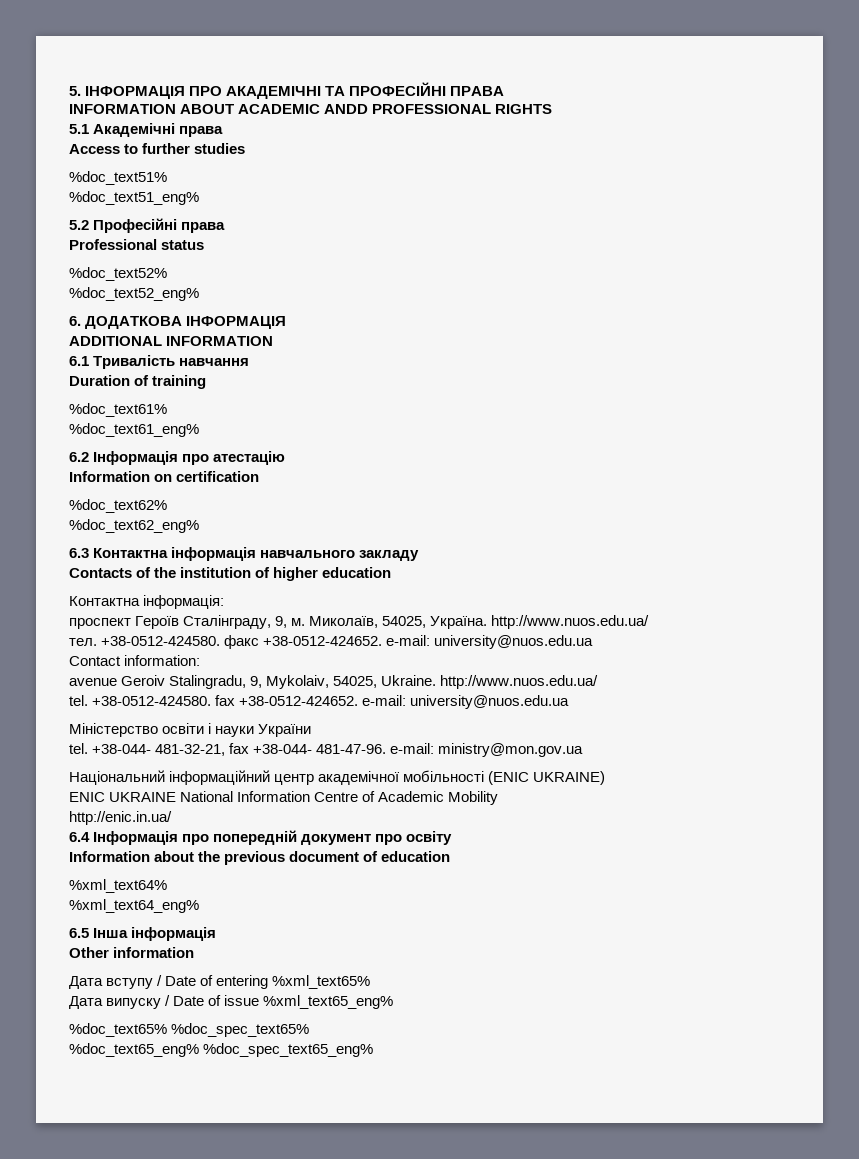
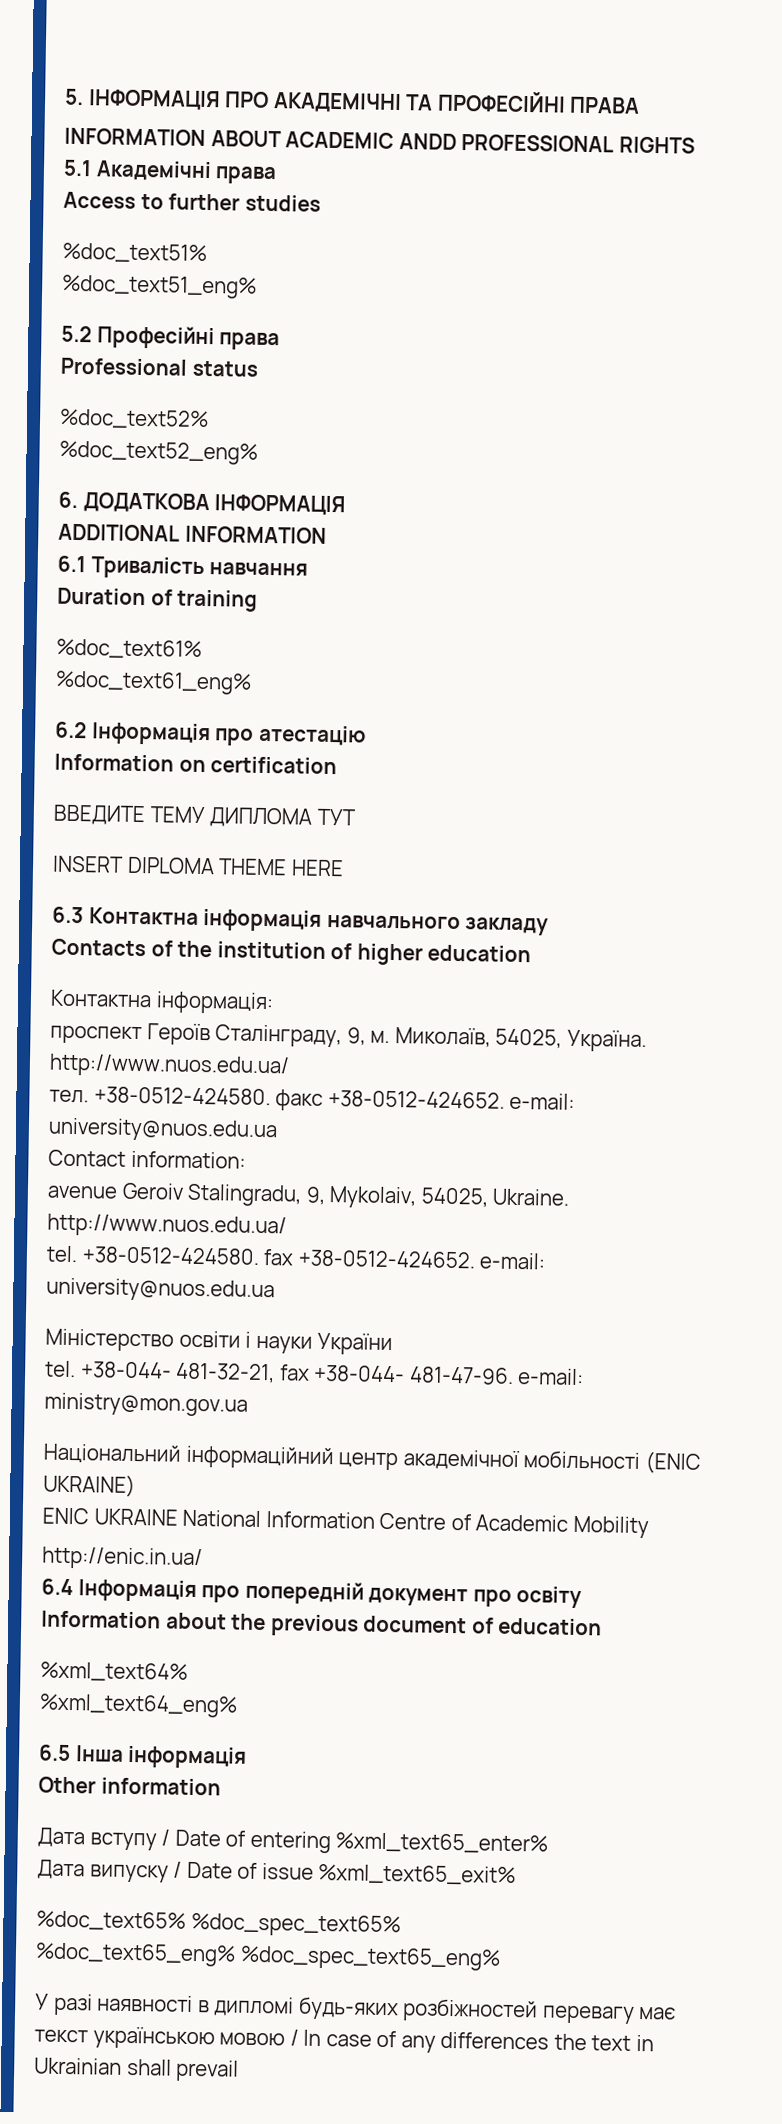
- %doc_text62%
- %doc_text62_eng%
+ ВВЕДИТЕ ТЕМУ ДИПЛОМА ТУТ
+ INSERT DIPLOMA THEME HERE
- Дата вступу / Date of entering %xml_text65%
+ Дата вступу / Date of entering %xml_text65_enter%
- Дата випуску / Date of issue %xml_text65_eng%
+ Дата випуску / Date of issue %xml_text65_exit%
+ У разі наявності в дипломі будь-яких розбіжностей перевагу має текст українською мовою / In case of any differences the text in Ukrainian shall prevail

